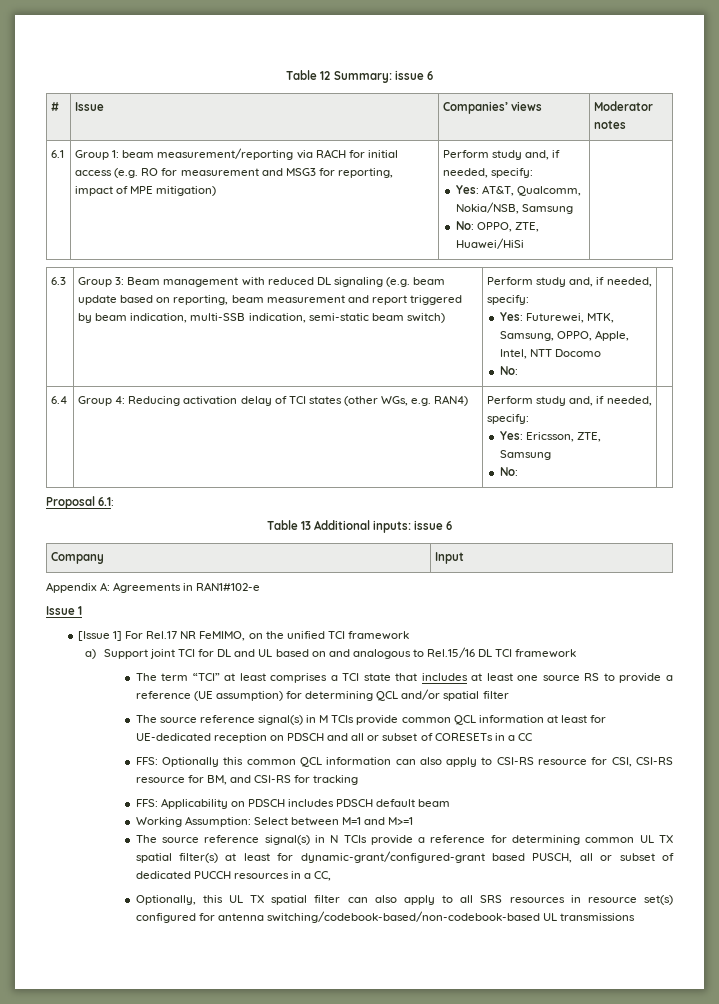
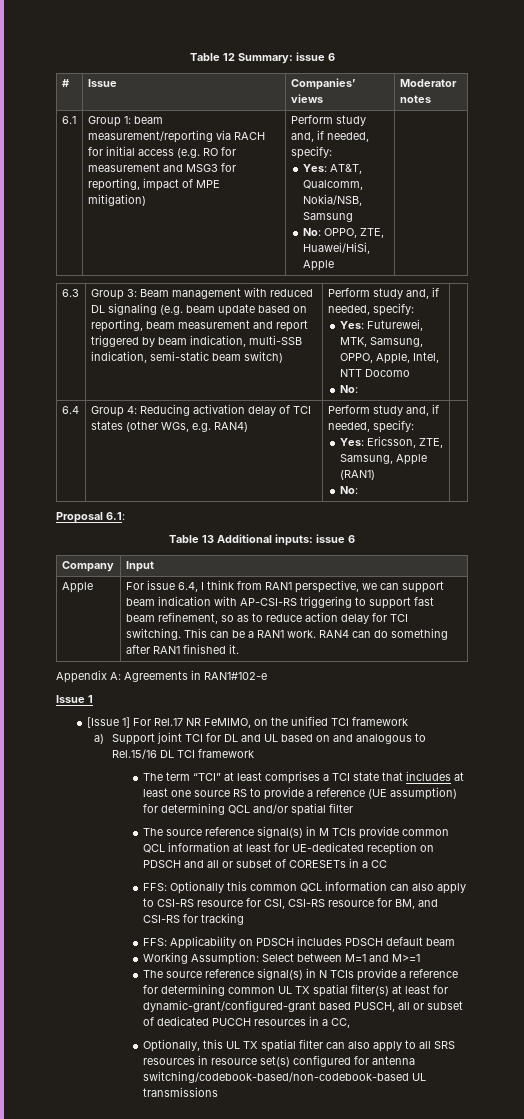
  6.1 | Group 1: beam measurement/reporting via RACH for initial access (e.g. RO for measurement and MSG3 for reporting, impact of MPE mitigation) | Perform study and, if needed, specify:
  Yes: AT&T, Qualcomm, Nokia/NSB, Samsung
- No: OPPO, ZTE, Huawei/HiSi |
+ No: OPPO, ZTE, Huawei/HiSi, Apple |
  6.4 | Group 4: Reducing activation delay of TCI states (other WGs, e.g. RAN4) | Perform study and, if needed, specify:
- Yes: Ericsson, ZTE, Samsung
+ Yes: Ericsson, ZTE, Samsung, Apple (RAN1)
+ Apple | For issue 6.4, I think from RAN1 perspective, we can support beam indication with AP-CSI-RS triggering to support fast beam refinement, so as to reduce action delay for TCI switching. This can be a RAN1 work. RAN4 can do something after RAN1 finished it.

